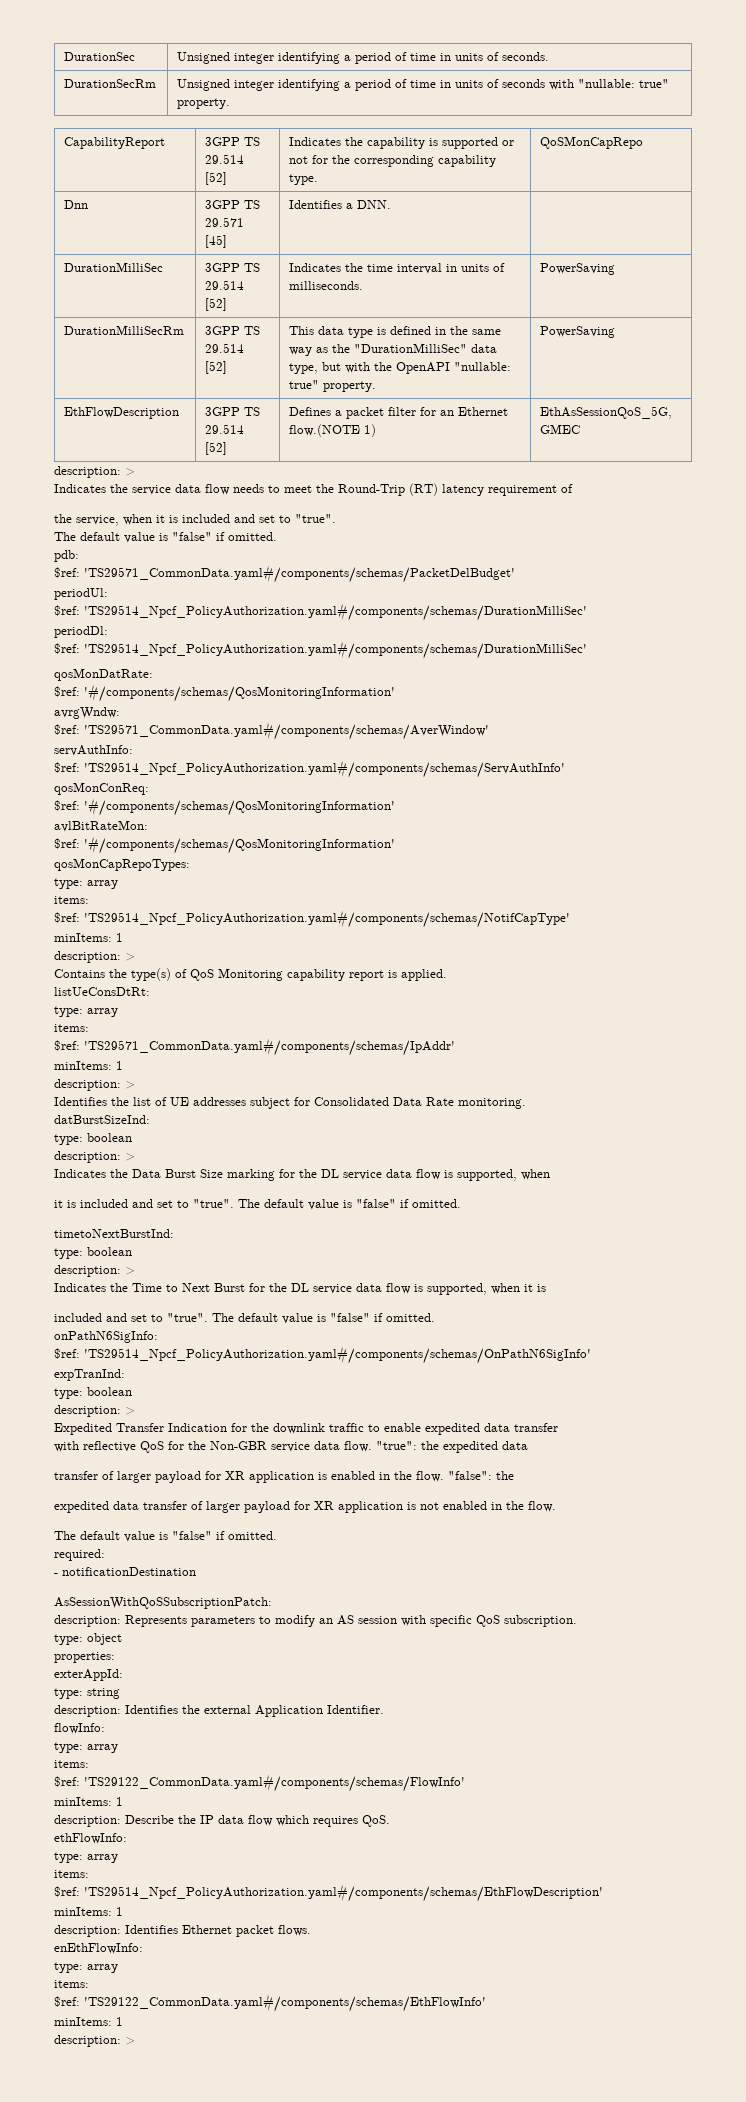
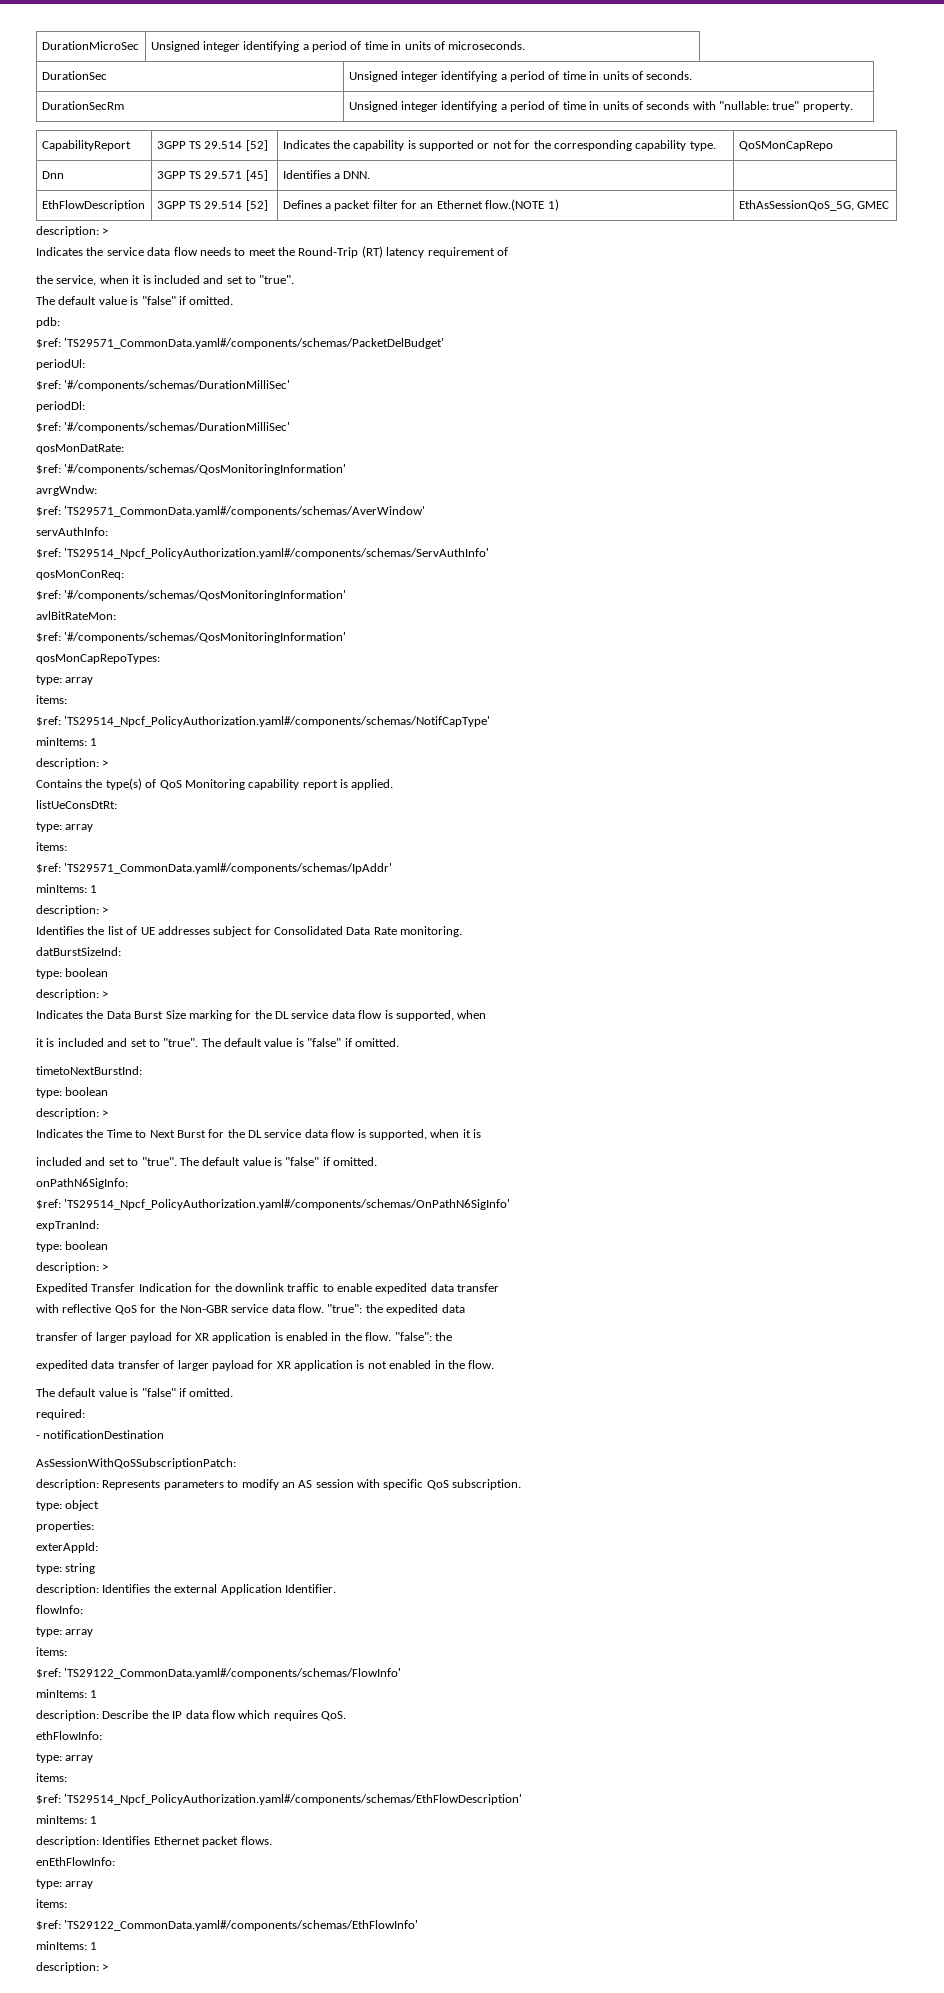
+ DurationMicroSec | Unsigned integer identifying a period of time in units of microseconds.
- DurationMilliSec | 3GPP TS 29.514 [52] | Indicates the time interval in units of milliseconds. | PowerSaving
- DurationMilliSecRm | 3GPP TS 29.514 [52] | This data type is defined in the same way as the "DurationMilliSec" data type, but with the OpenAPI "nullable: true" property. | PowerSaving
  periodUl:
- $ref: 'TS29514_Npcf_PolicyAuthorization.yaml#/components/schemas/DurationMilliSec'
+ $ref: '#/components/schemas/DurationMilliSec'
  periodDl:
- $ref: 'TS29514_Npcf_PolicyAuthorization.yaml#/components/schemas/DurationMilliSec'
+ $ref: '#/components/schemas/DurationMilliSec'

